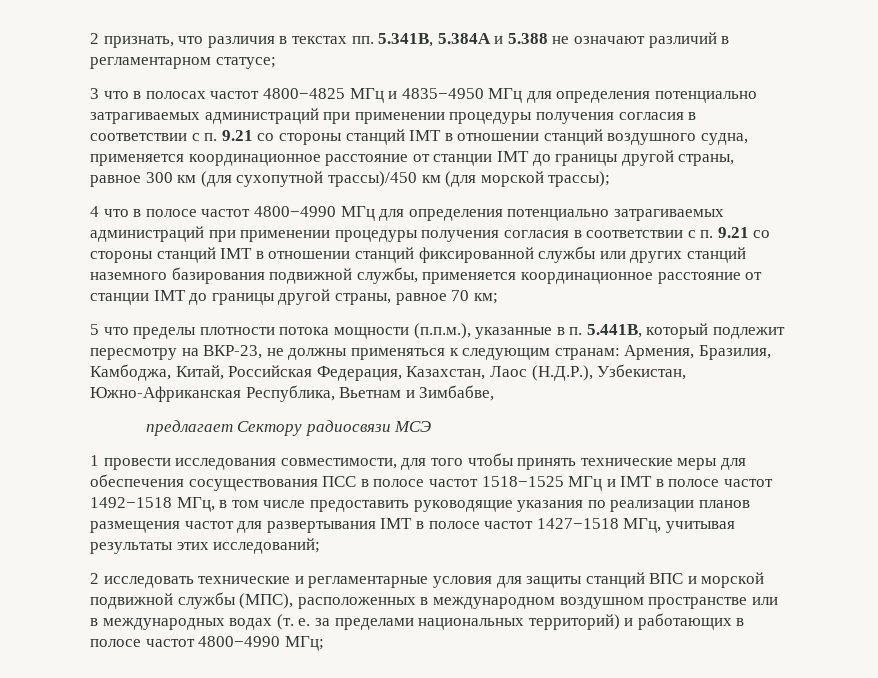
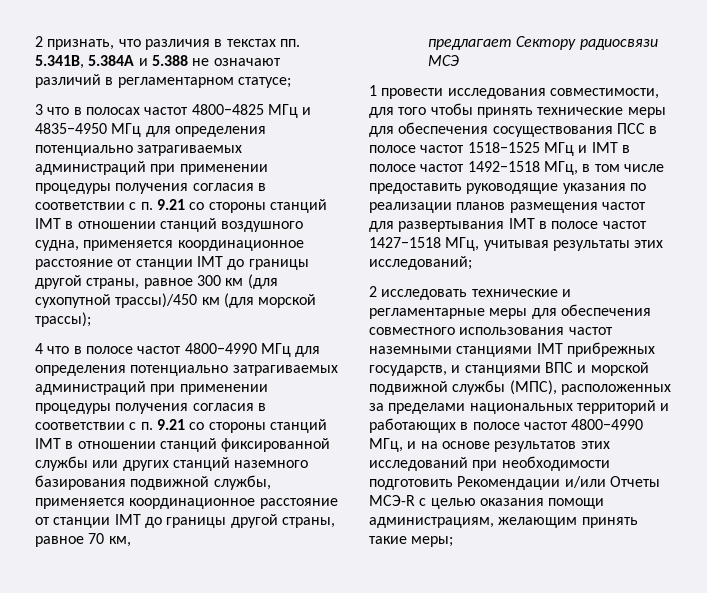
- 4 что в полосе частот 4800−4990 МГц для определения потенциально затрагиваемых администраций при применении процедуры получения согласия в соответствии с п. 9.21 со стороны станций IMT в отношении станций фиксированной службы или других станций наземного базирования подвижной службы, применяется координационное расстояние от станции IMT до границы другой страны, равное 70 км;
- 5 что пределы плотности потока мощности (п.п.м.), указанные в п. 5.441B, который подлежит пересмотру на ВКР-23, не должны применяться к следующим странам: Армения, Бразилия, Камбоджа, Китай, Российская Федерация, Казахстан, Лаос (Н.Д.Р.), Узбекистан, Южно-Африканская Республика, Вьетнам и Зимбабве,
+ 4 что в полосе частот 4800−4990 МГц для определения потенциально затрагиваемых администраций при применении процедуры получения согласия в соответствии с п. 9.21 со стороны станций IMT в отношении станций фиксированной службы или других станций наземного базирования подвижной службы, применяется координационное расстояние от станции IMT до границы другой страны, равное 70 км,
- 2 исследовать технические и регламентарные условия для защиты станций ВПС и морской подвижной службы (МПС), расположенных в международном воздушном пространстве или в международных водах (т. е. за пределами национальных территорий) и работающих в полосе частот 4800−4990 МГц;
+ 2 исследовать технические и регламентарные меры для обеспечения совместного использования частот наземными станциями IMT прибрежных государств, и станциями ВПС и морской подвижной службы (МПС), расположенных за пределами национальных территорий и работающих в полосе частот 4800−4990 МГц, и на основе результатов этих исследований при необходимости подготовить Рекомендации и/или Отчеты МСЭ-R с целью оказания помощи администрациям, желающим принять такие меры;

